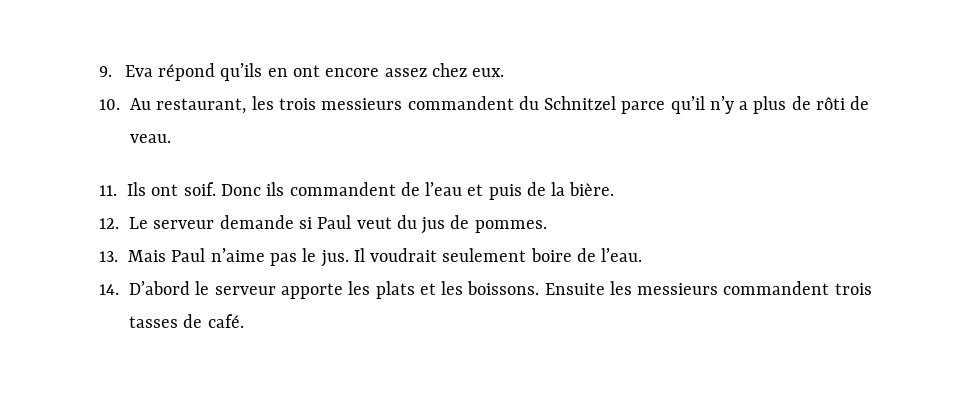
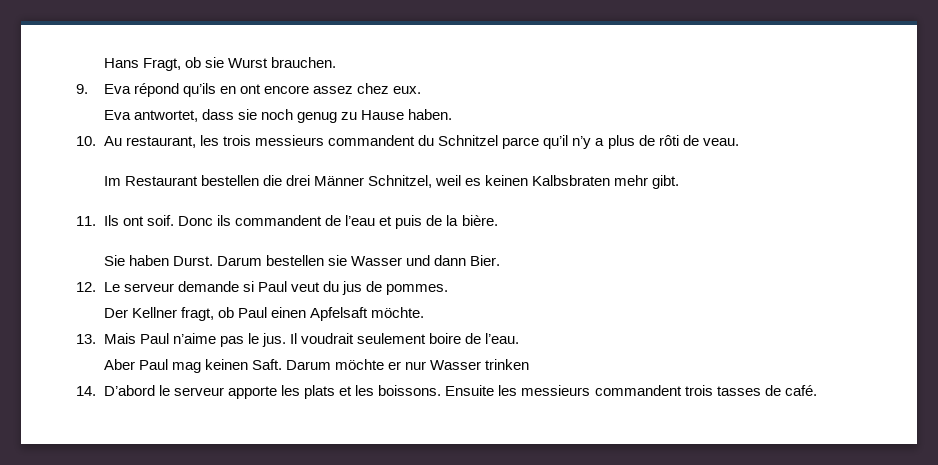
+ Hans Fragt, ob sie Wurst brauchen.
+ Eva antwortet, dass sie noch genug zu Hause haben.
+ Im Restaurant bestellen die drei Männer Schnitzel, weil es keinen Kalbsbraten mehr gibt.
+ Sie haben Durst. Darum bestellen sie Wasser und dann Bier.
+ Der Kellner fragt, ob Paul einen Apfelsaft möchte.
+ Aber Paul mag keinen Saft. Darum möchte er nur Wasser trinken

